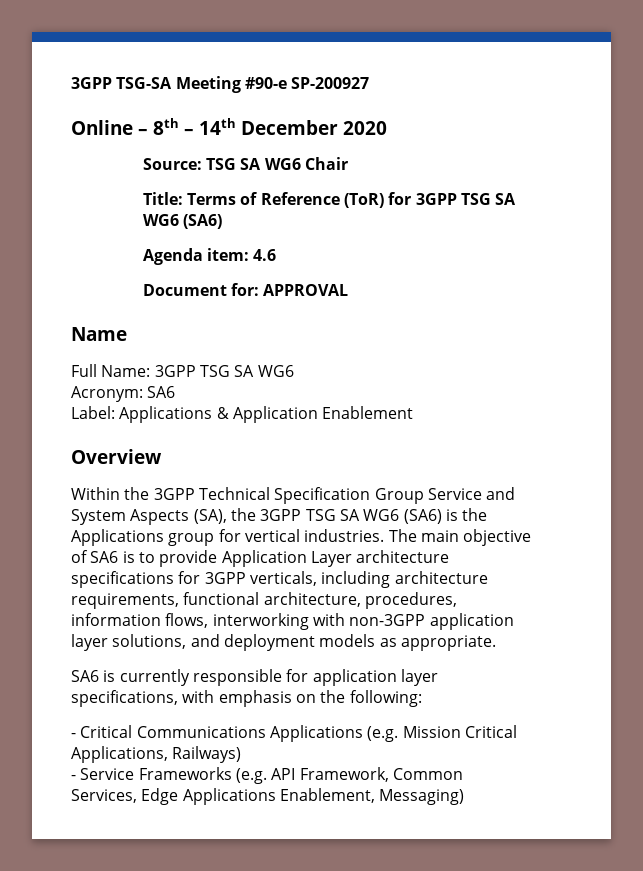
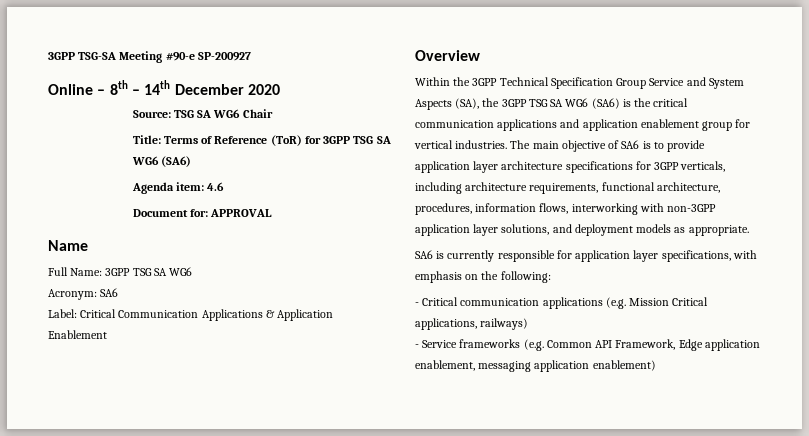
- Label: Applications & Application Enablement
+ Label: Critical Communication Applications & Application Enablement
- Within the 3GPP Technical Specification Group Service and System Aspects (SA), the 3GPP TSG SA WG6 (SA6) is the Applications group for vertical industries.
+ Within the 3GPP Technical Specification Group Service and System Aspects (SA), the 3GPP TSG SA WG6 (SA6) is the critical communication applications and application enablement group for vertical industries.
- The main objective of SA6 is to provide Application Layer architecture specifications for 3GPP verticals, including architecture requirements, functional architecture, procedures, information flows, interworking with non-3GPP application layer solutions, and deployment models as appropriate.
+ The main objective of SA6 is to provide application layer architecture specifications for 3GPP verticals, including architecture requirements, functional architecture, procedures, information flows, interworking with non-3GPP application layer solutions, and deployment models as appropriate.
- - Critical Communications Applications (e.g. Mission Critical Applications, Railways)
+ - Critical communication applications (e.g. Mission Critical applications, railways)
- - Service Frameworks (e.g. API Framework, Common Services, Edge Applications Enablement, Messaging)
+ - Service frameworks (e.g. Common API Framework, Edge application enablement, messaging application enablement)

